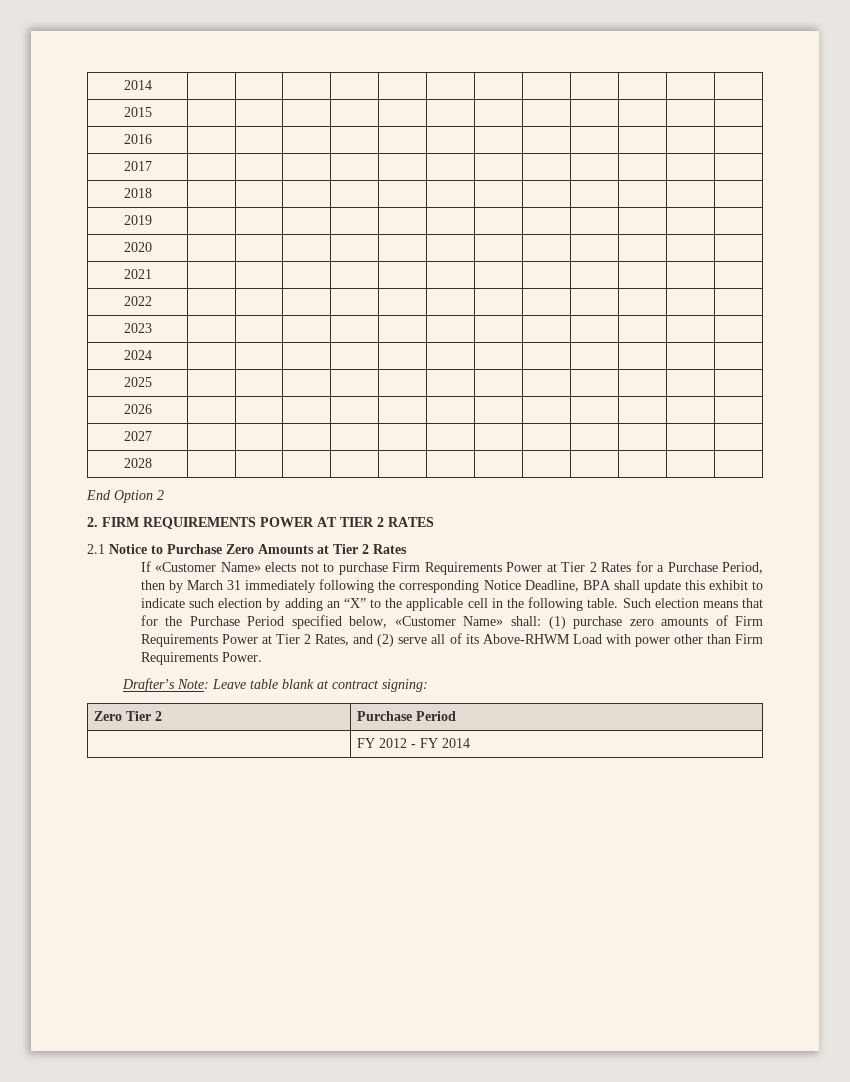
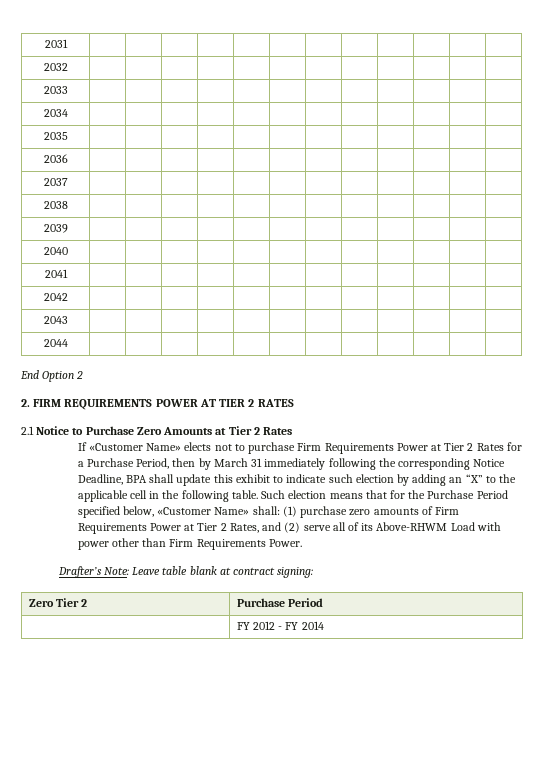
- 2014 | | | | | | | | | | | |
- 2015 | | | | | | | | | | | |
- 2016 | | | | | | | | | | | |
- 2017 | | | | | | | | | | | |
- 2018 | | | | | | | | | | | |
- 2019 | | | | | | | | | | | |
- 2020 | | | | | | | | | | | |
- 2021 | | | | | | | | | | | |
- 2022 | | | | | | | | | | | |
- 2023 | | | | | | | | | | | |
- 2024 | | | | | | | | | | | |
- 2025 | | | | | | | | | | | |
- 2026 | | | | | | | | | | | |
- 2027 | | | | | | | | | | | |
- 2028 | | | | | | | | | | | |
+ 2031 | | | | | | | | | | | |
+ 2032 | | | | | | | | | | | |
+ 2033 | | | | | | | | | | | |
+ 2034 | | | | | | | | | | | |
+ 2035 | | | | | | | | | | | |
+ 2036 | | | | | | | | | | | |
+ 2037 | | | | | | | | | | | |
+ 2038 | | | | | | | | | | | |
+ 2039 | | | | | | | | | | | |
+ 2040 | | | | | | | | | | | |
+ 2041 | | | | | | | | | | | |
+ 2042 | | | | | | | | | | | |
+ 2043 | | | | | | | | | | | |
+ 2044 | | | | | | | | | | | |

